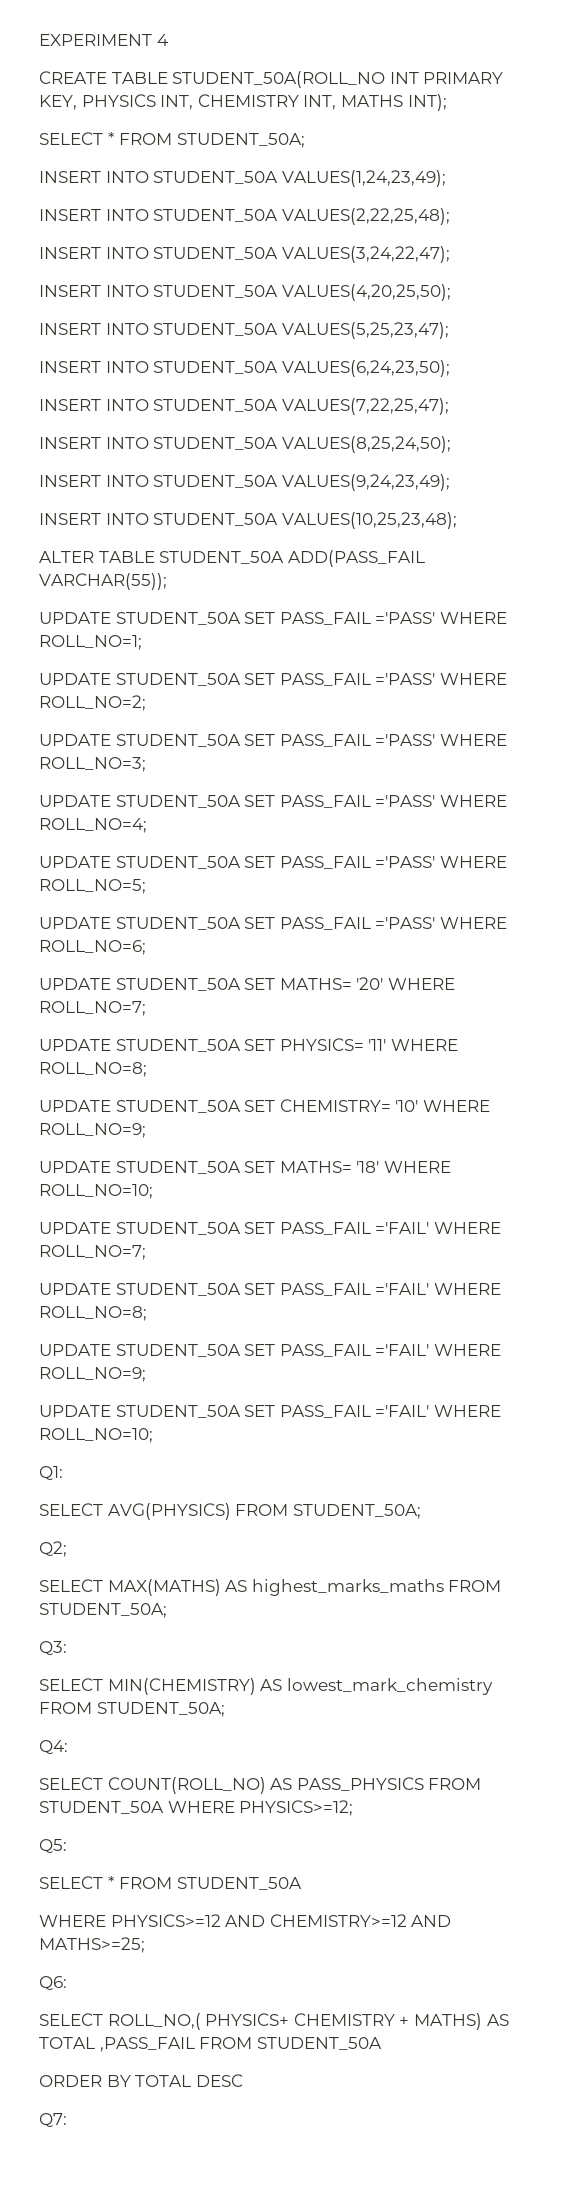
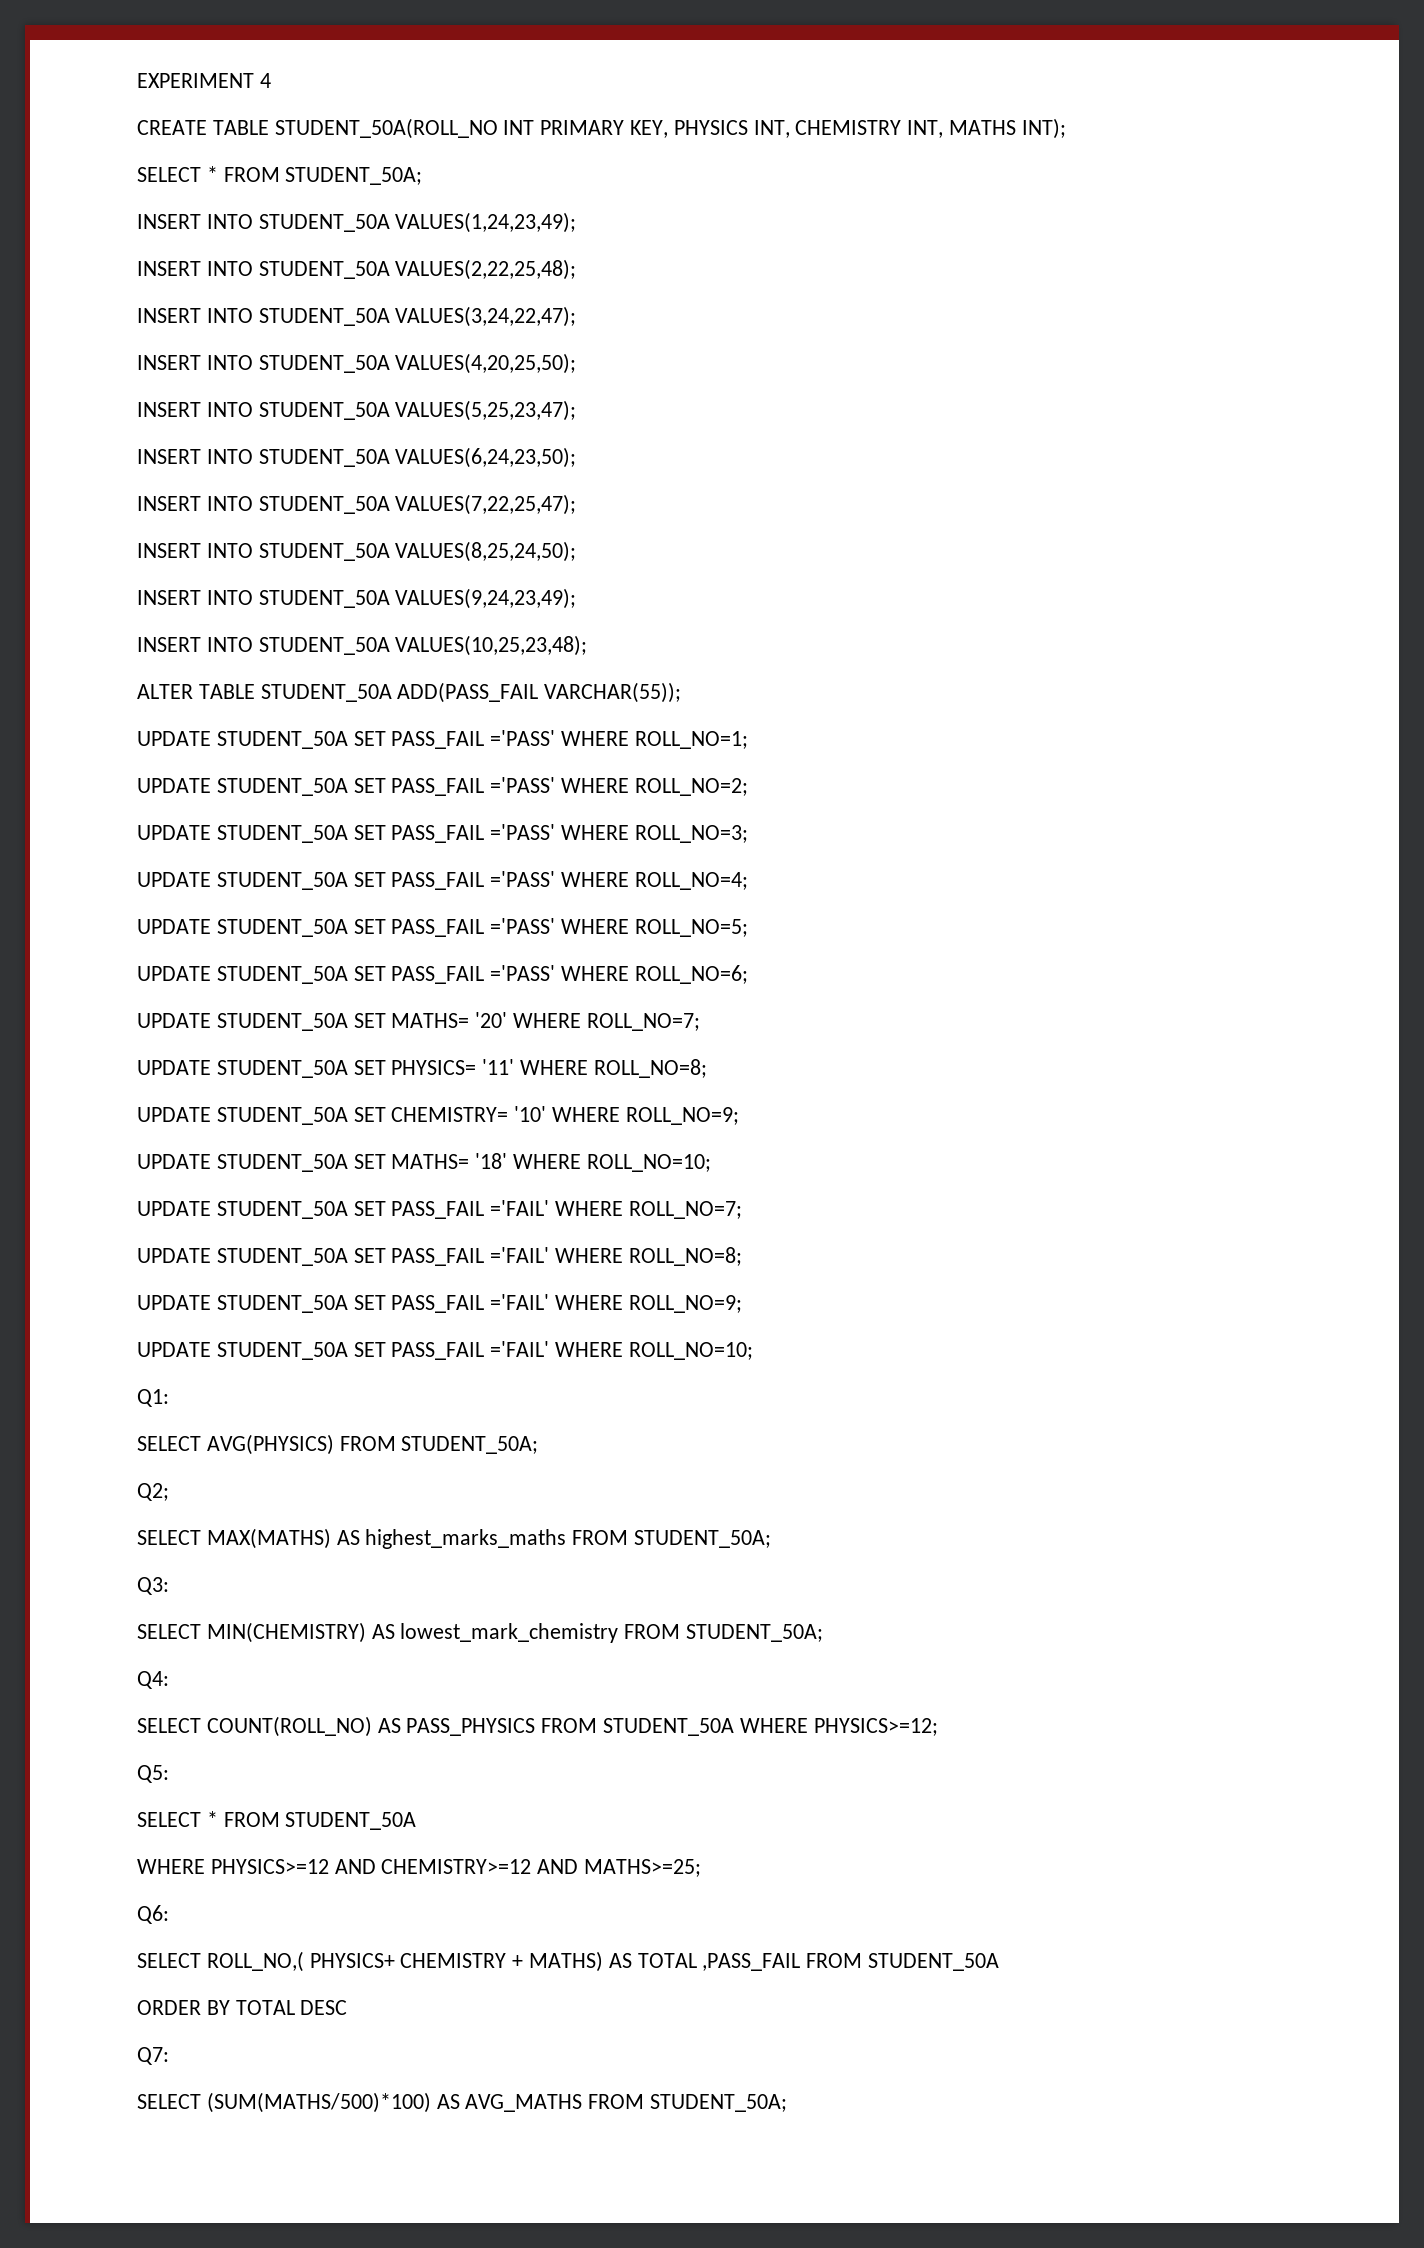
+ SELECT (SUM(MATHS/500)*100) AS AVG_MATHS FROM STUDENT_50A;

